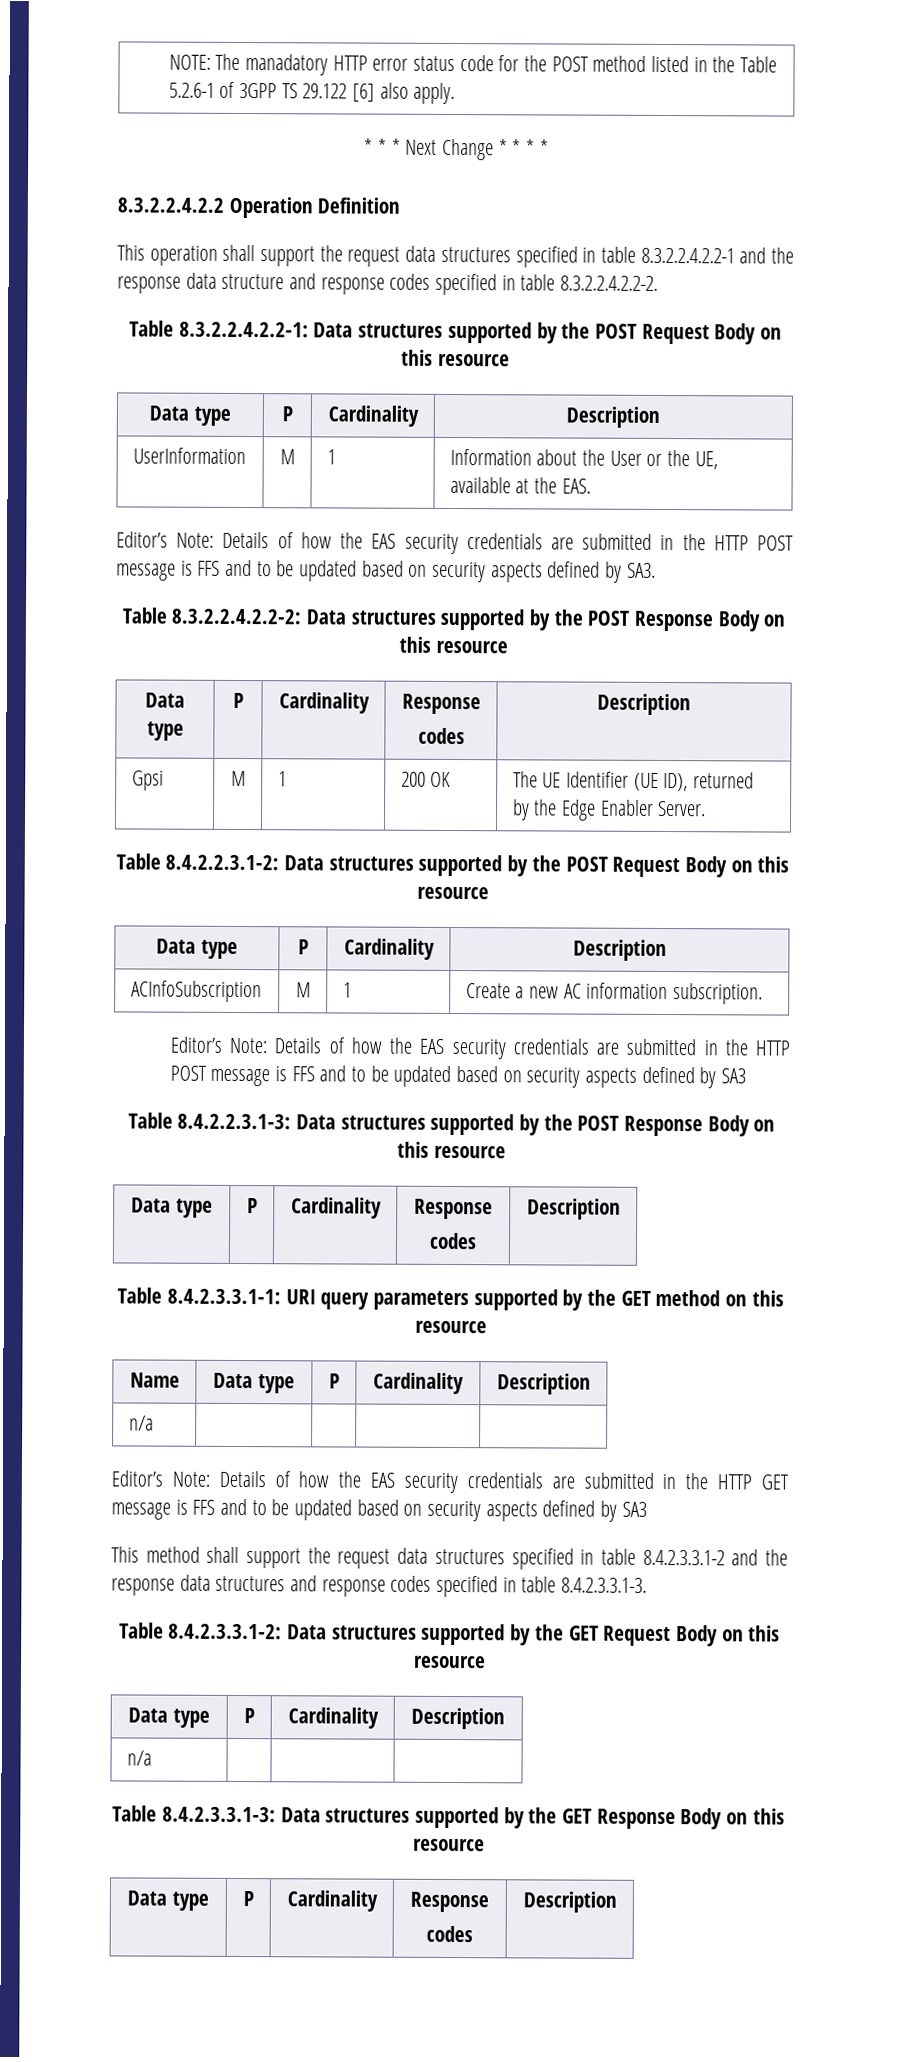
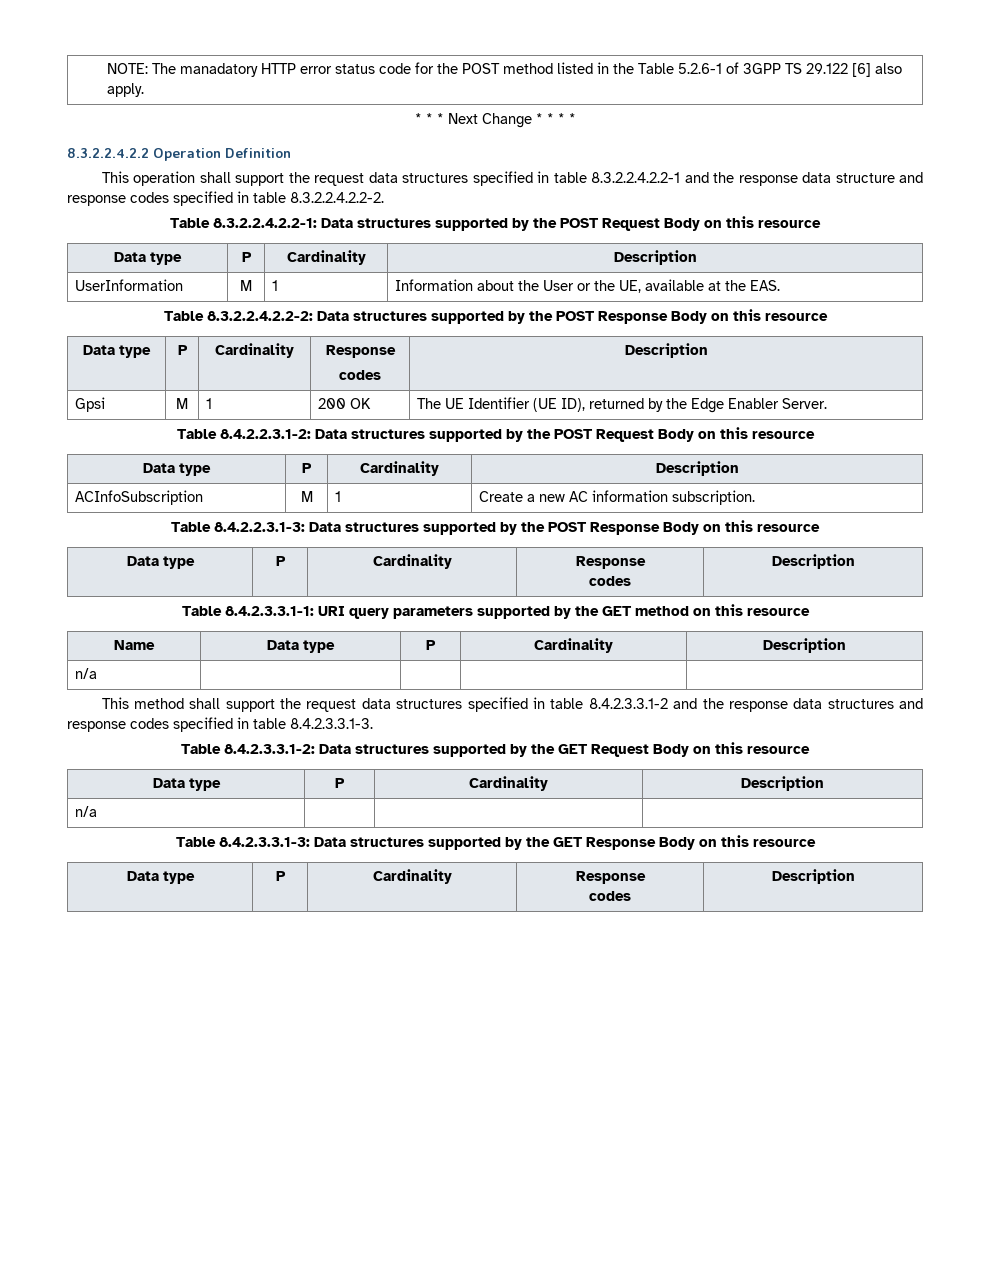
- Editor’s Note: Details of how the EAS security credentials are submitted in the HTTP POST message is FFS and to be updated based on security aspects defined by SA3.
- Editor’s Note: Details of how the EAS security credentials are submitted in the HTTP POST message is FFS and to be updated based on security aspects defined by SA3
- Editor’s Note: Details of how the EAS security credentials are submitted in the HTTP GET message is FFS and to be updated based on security aspects defined by SA3

